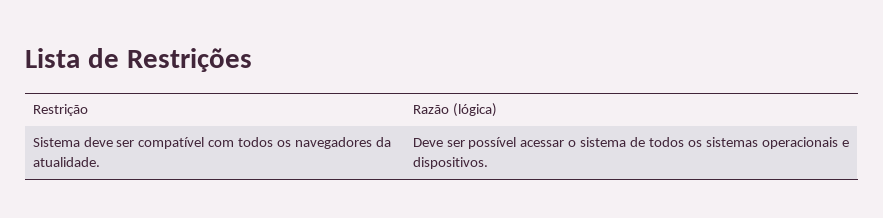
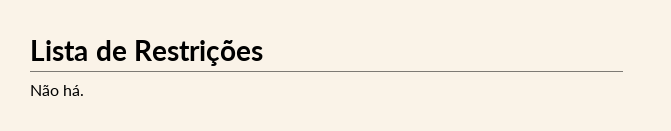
- Restrição | Razão (lógica)
- Sistema deve ser compatível com todos os navegadores da atualidade. | Deve ser possível acessar o sistema de todos os sistemas operacionais e dispositivos.
+ Não há.

